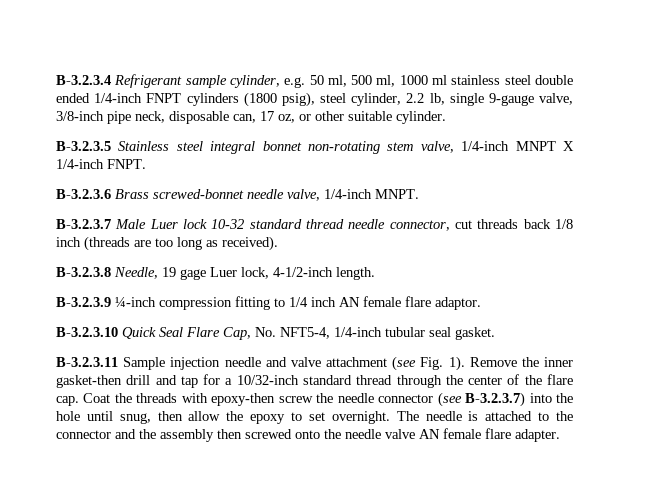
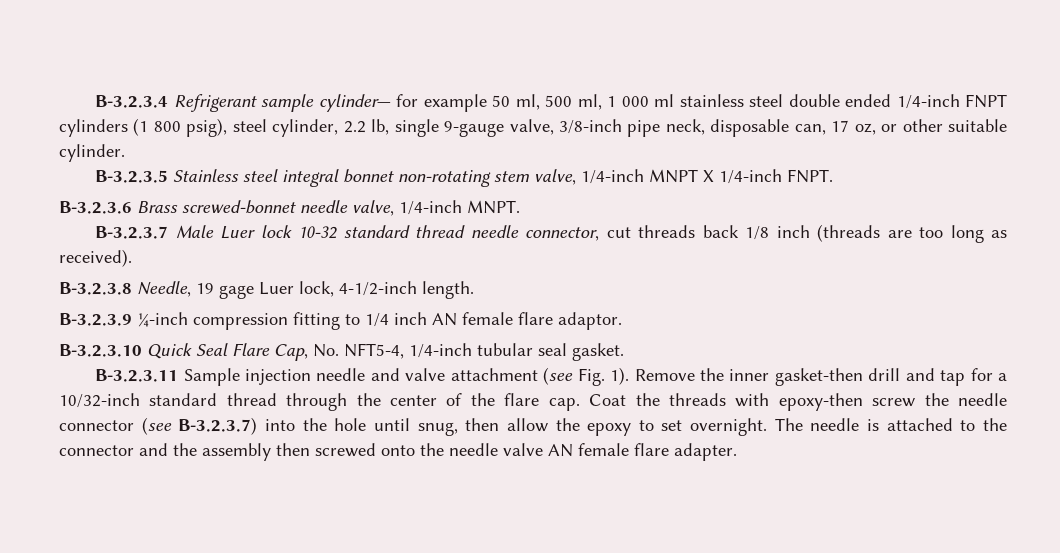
- B-3.2.3.4 Refrigerant sample cylinder, e.g. 50 ml, 500 ml, 1000 ml stainless steel double ended 1/4-inch FNPT cylinders (1800 psig), steel cylinder, 2.2 lb, single 9-gauge valve, 3/8-inch pipe neck, disposable can, 17 oz, or other suitable cylinder.
+ B-3.2.3.4 Refrigerant sample cylinder— for example 50 ml, 500 ml, 1 000 ml stainless steel double ended 1/4-inch FNPT cylinders (1 800 psig), steel cylinder, 2.2 lb, single 9-gauge valve, 3/8-inch pipe neck, disposable can, 17 oz, or other suitable cylinder.

